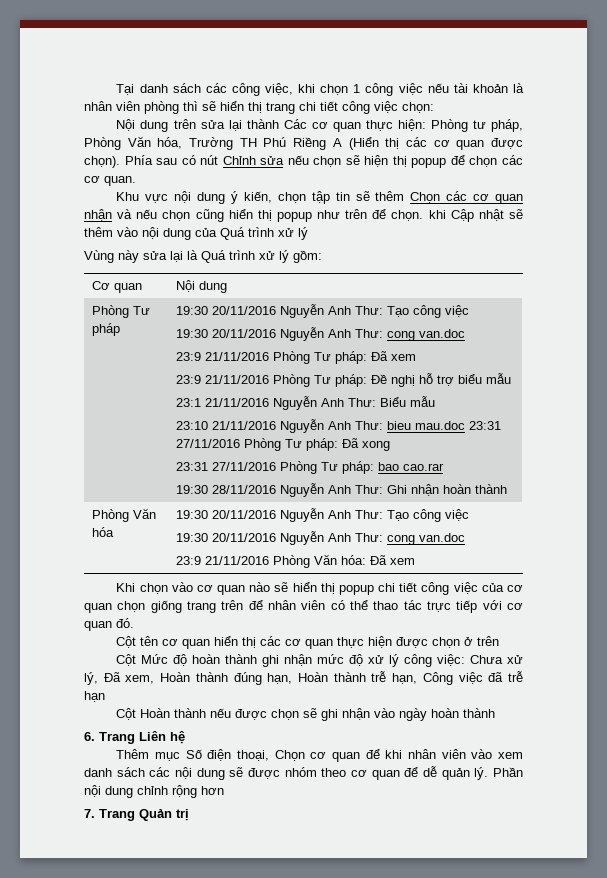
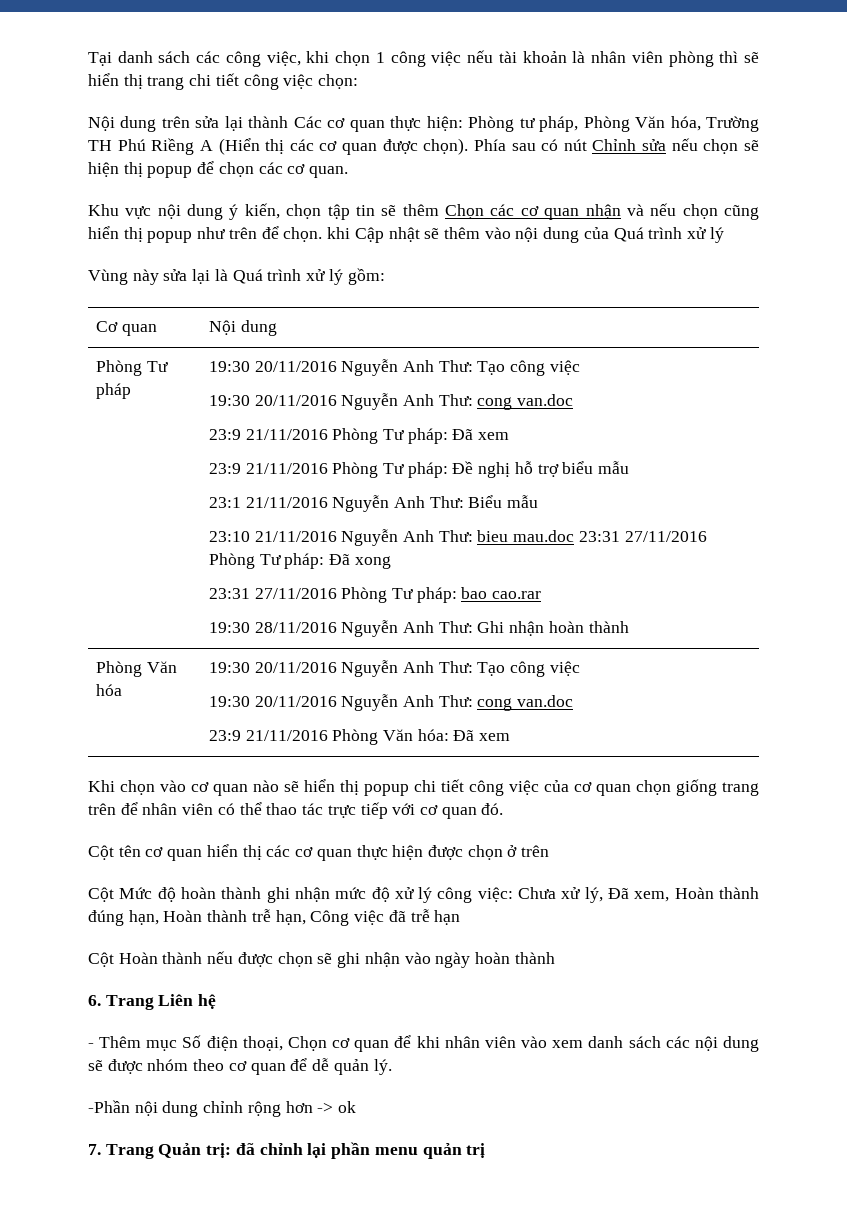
- Thêm mục Số điện thoại, Chọn cơ quan để khi nhân viên vào xem danh sách các nội dung sẽ được nhóm theo cơ quan để dễ quản lý. Phần nội dung chỉnh rộng hơn
+ - Thêm mục Số điện thoại, Chọn cơ quan để khi nhân viên vào xem danh sách các nội dung sẽ được nhóm theo cơ quan để dễ quản lý.
+ -Phần nội dung chỉnh rộng hơn -> ok
- 7. Trang Quản trị
+ 7. Trang Quản trị: đã chỉnh lại phần menu quản trị

